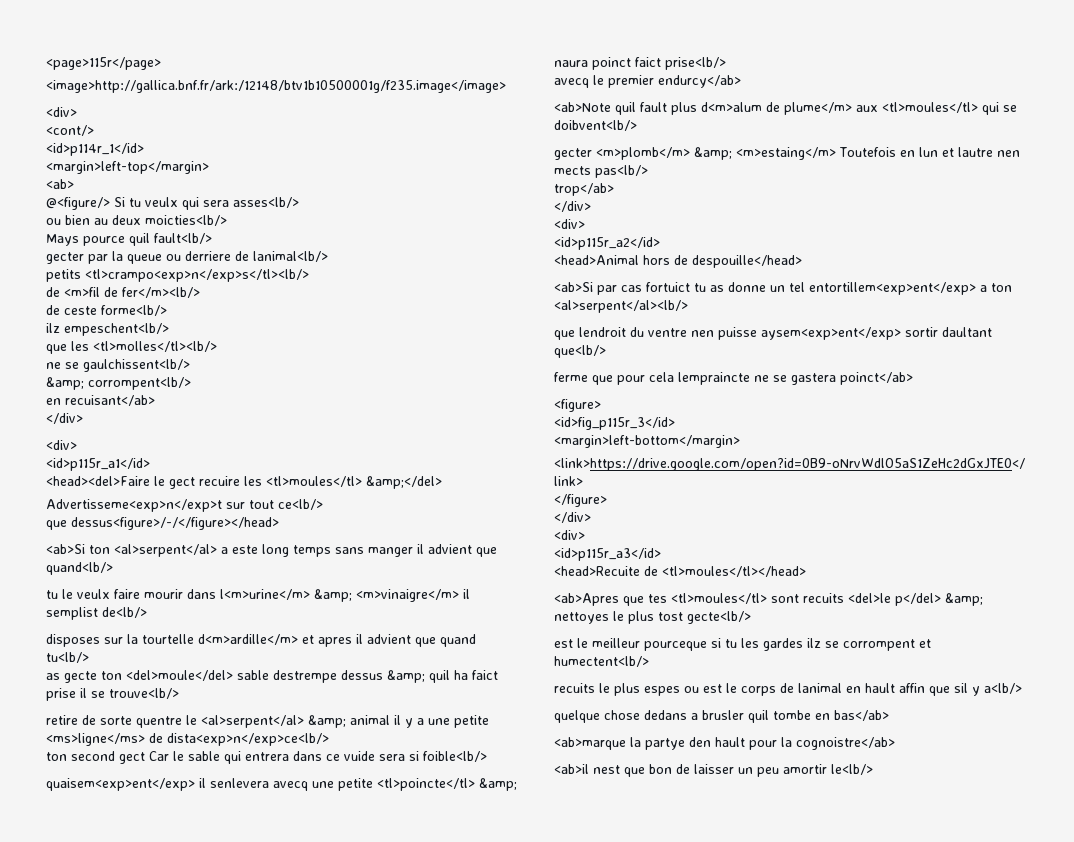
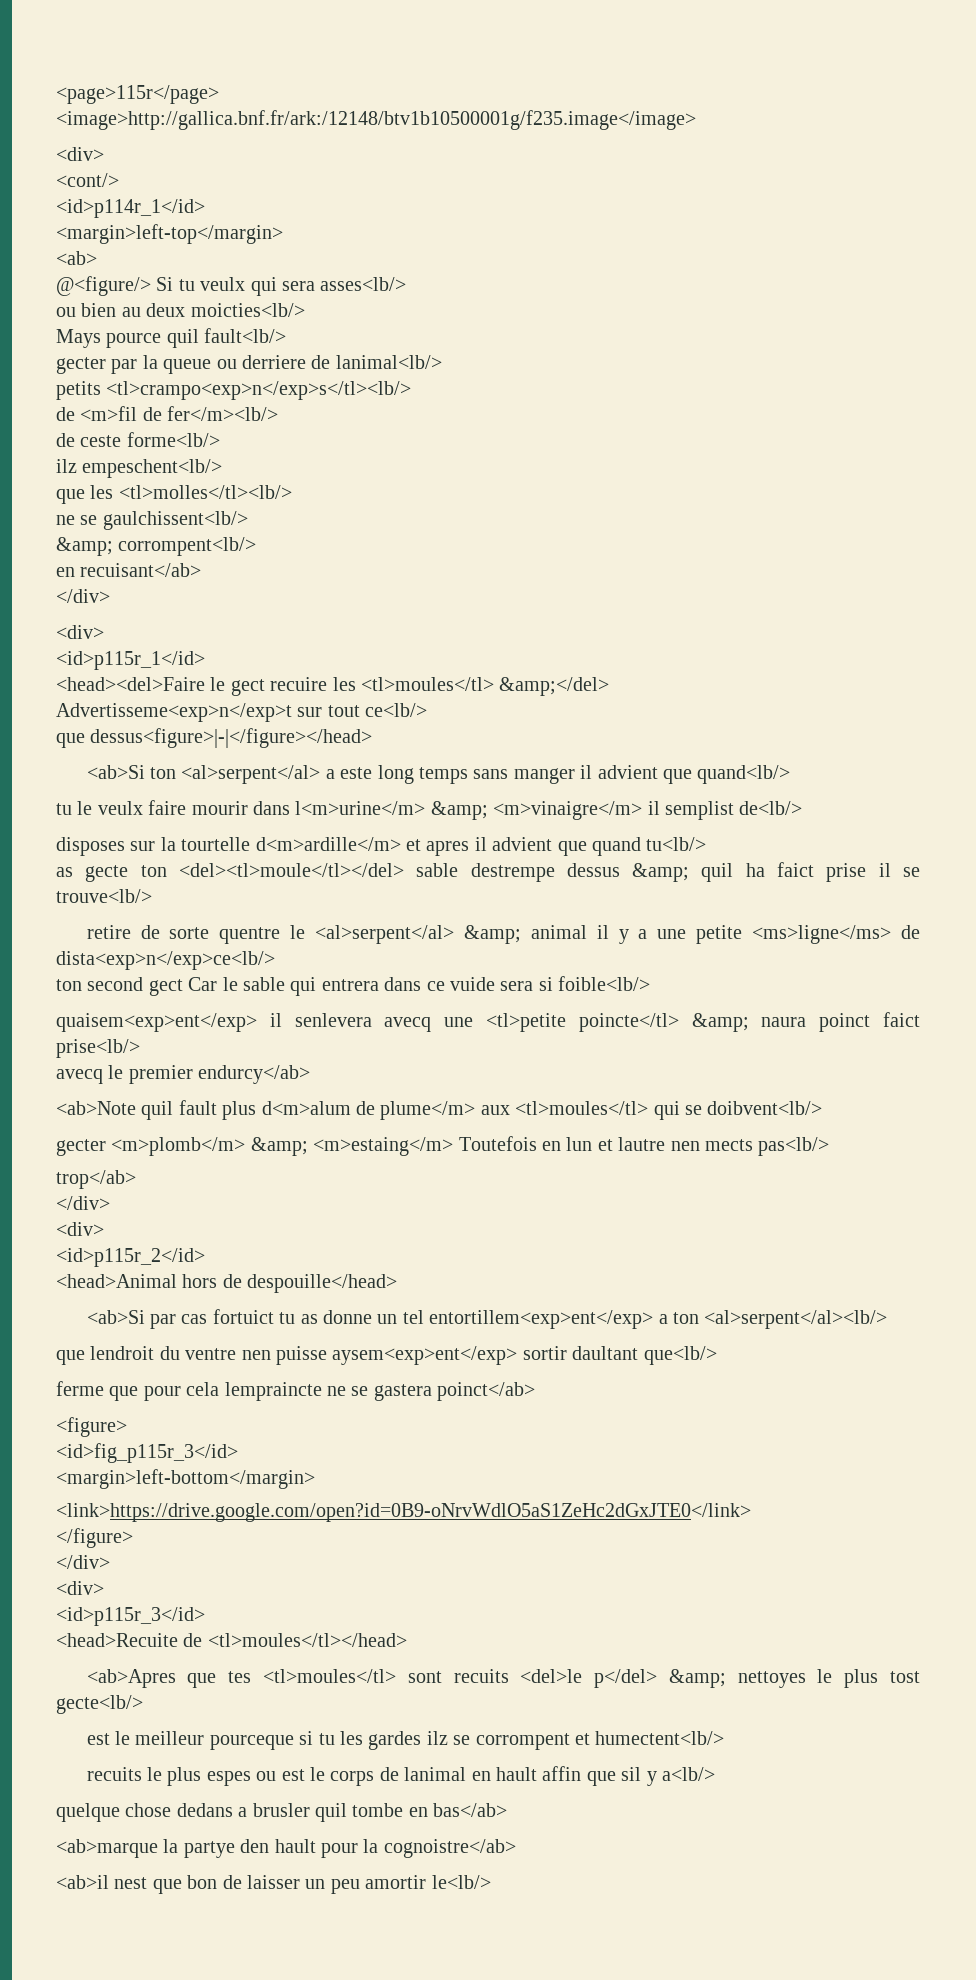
- <id>p115r_a1</id>
+ <id>p115r_1</id>
- que dessus<figure>/-/</figure></head>
+ que dessus<figure>|-|</figure></head>
- as gecte ton <del>moule</del> sable destrempe dessus &amp; quil ha faict prise il se trouve<lb/>
+ as gecte ton <del><tl>moule</tl></del> sable destrempe dessus &amp; quil ha faict prise il se trouve<lb/>
- quaisem<exp>ent</exp> il senlevera avecq une petite <tl>poincte</tl> &amp; naura poinct faict prise<lb/>
+ quaisem<exp>ent</exp> il senlevera avecq une <tl>petite poincte</tl> &amp; naura poinct faict prise<lb/>
- <id>p115r_a2</id>
+ <id>p115r_2</id>
- <id>p115r_a3</id>
+ <id>p115r_3</id>

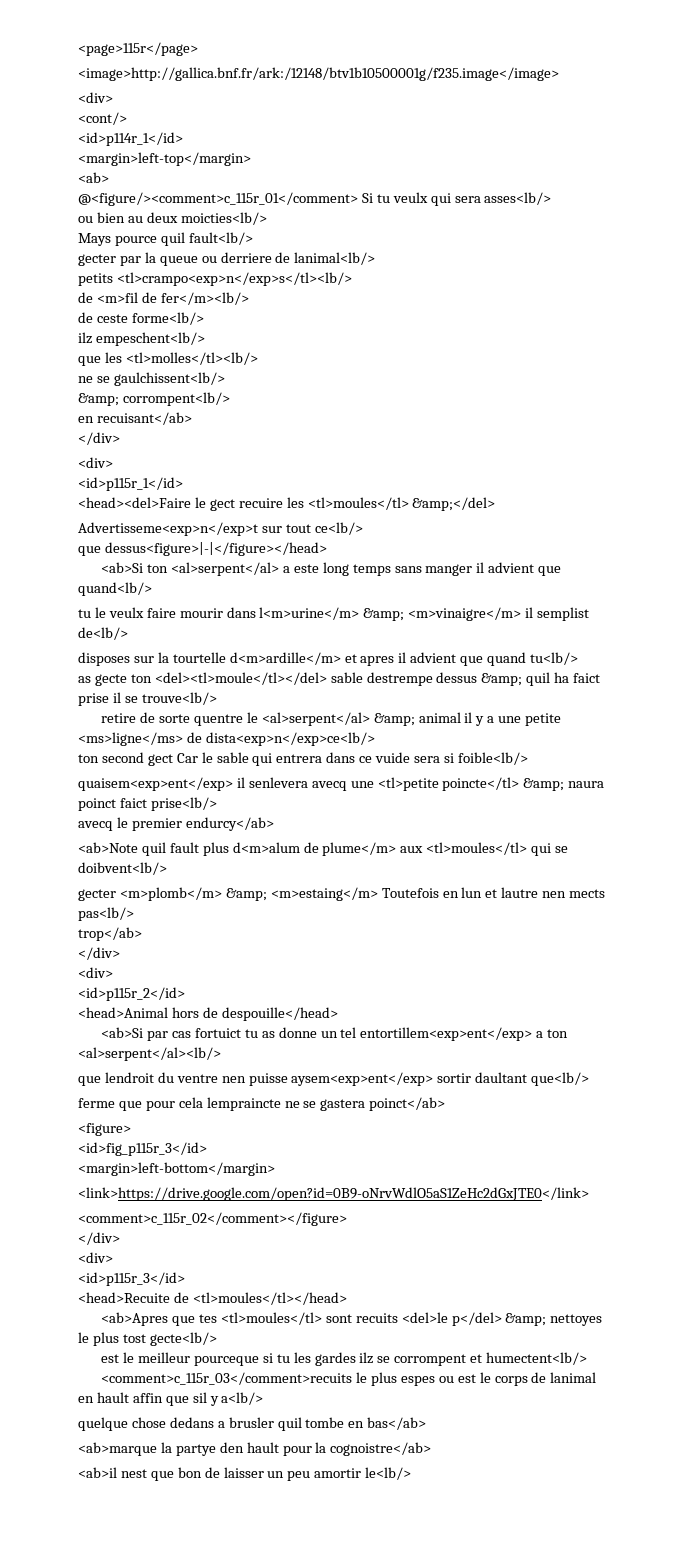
- @<figure/> Si tu veulx qui sera asses<lb/>
+ @<figure/><comment>c_115r_01</comment> Si tu veulx qui sera asses<lb/>
- </figure>
+ <comment>c_115r_02</comment></figure>
- recuits le plus espes ou est le corps de lanimal en hault affin que sil y a<lb/>
+ <comment>c_115r_03</comment>recuits le plus espes ou est le corps de lanimal en hault affin que sil y a<lb/>

